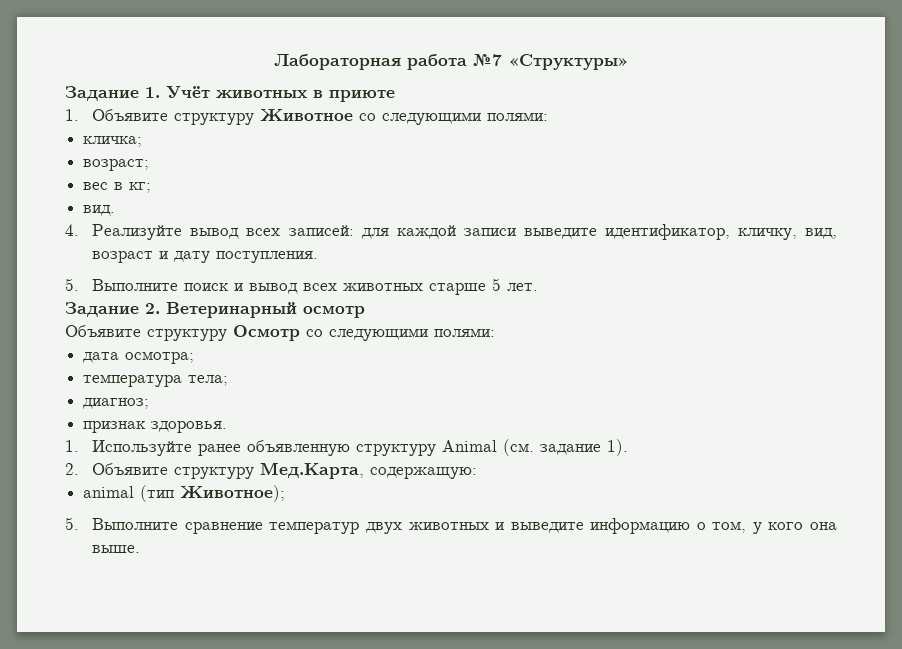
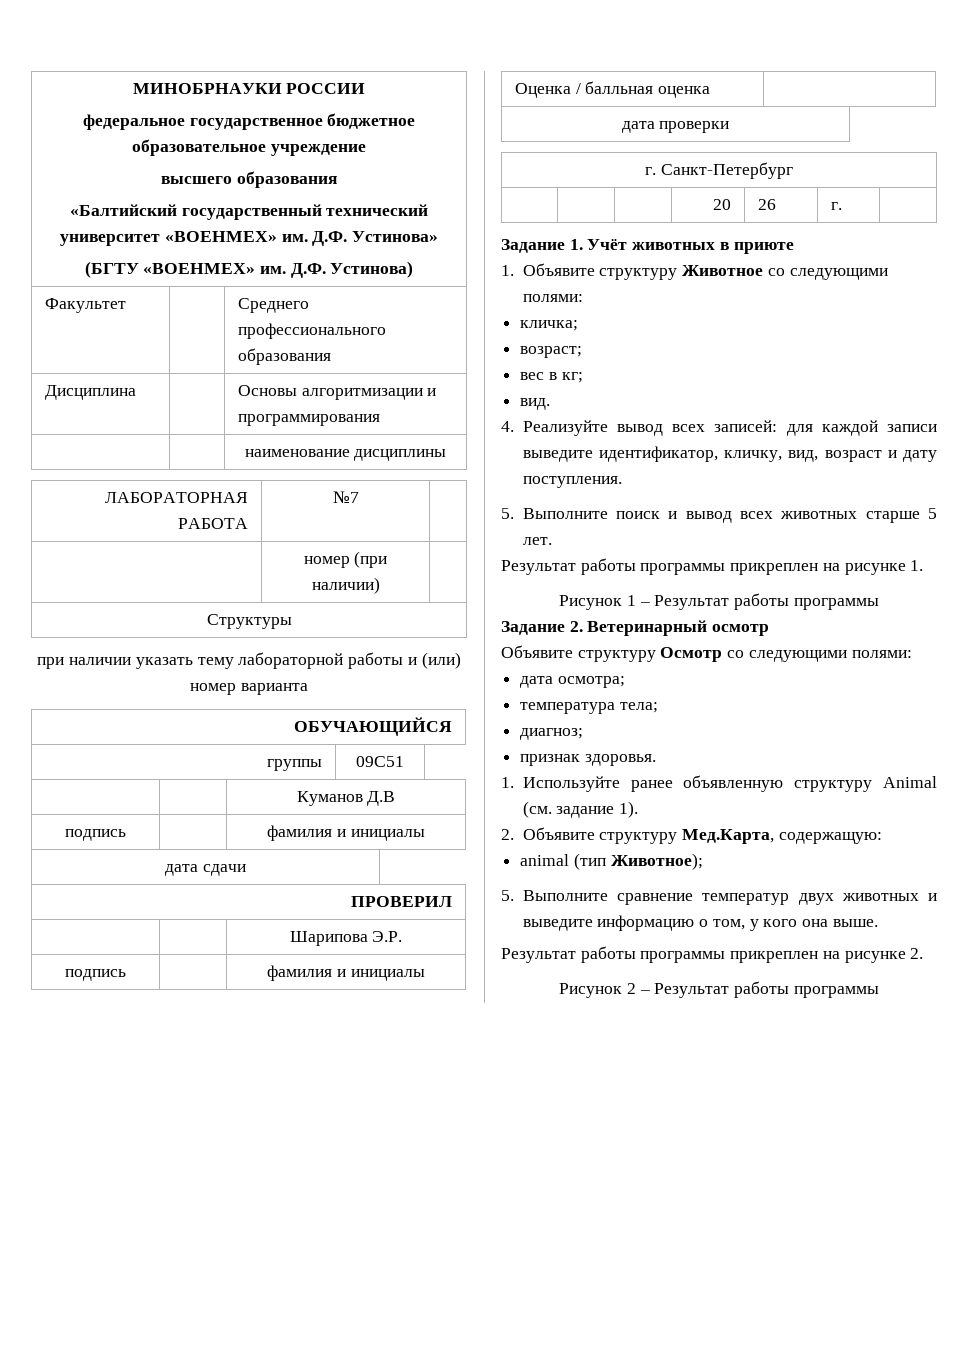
- Лабораторная работа №7 «Структуры»
+ МИНОБРНАУКИ РОССИИ
+ федеральное государственное бюджетное образовательное учреждение
+ высшего образования
+ «Балтийский государственный технический университет «ВОЕНМЕХ» им. Д.Ф. Устинова»
+ (БГТУ «ВОЕНМЕХ» им. Д.Ф. Устинова)
+ Факультет | | Среднего профессионального образования
+ Дисциплина | | Основы алгоритмизации и программирования
+ | | наименование дисциплины
+ ЛАБОРАТОРНАЯ РАБОТА | №7 |
+ | номер (при наличии) |
+ Структуры
+ при наличии указать тему лабораторной работы и (или) номер варианта
+ ОБУЧАЮЩИЙСЯ
+ группы | 09C51
+ | | Куманов Д.В
+ подпись | | фамилия и инициалы
+ дата сдачи
+ ПРОВЕРИЛ
+ | | Шарипова Э.Р.
+ подпись | | фамилия и инициалы
+ Оценка / балльная оценка |
+ дата проверки
+ г. Санкт-Петербург
+ | | | 20 | 26 | г. |
+ Результат работы программы прикреплен на рисунке 1.
+ Рисунок 1 – Результат работы программы
+ Результат работы программы прикреплен на рисунке 2.
+ Рисунок 2 – Результат работы программы

